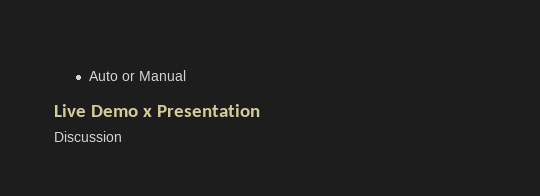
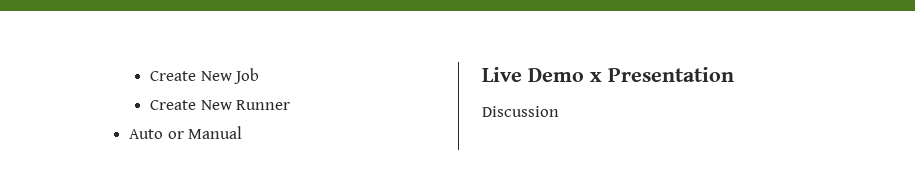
+ Create New Job
+ Create New Runner

